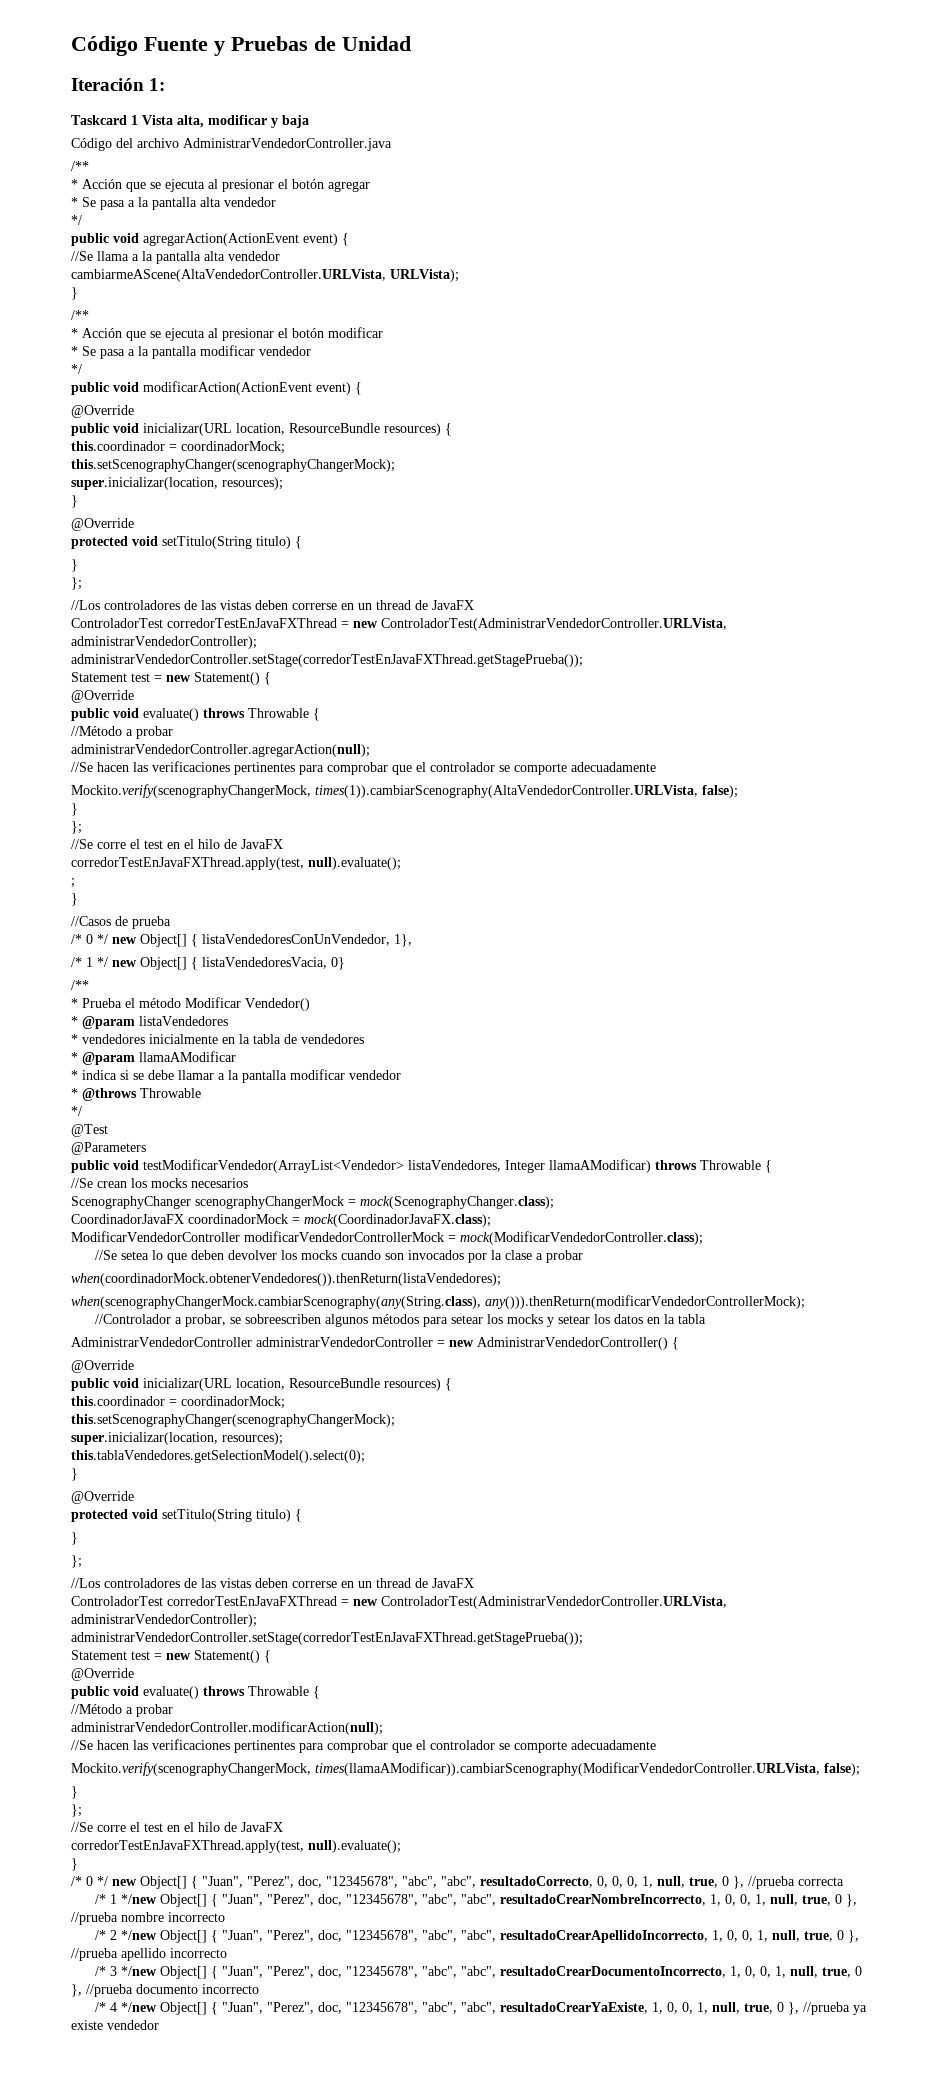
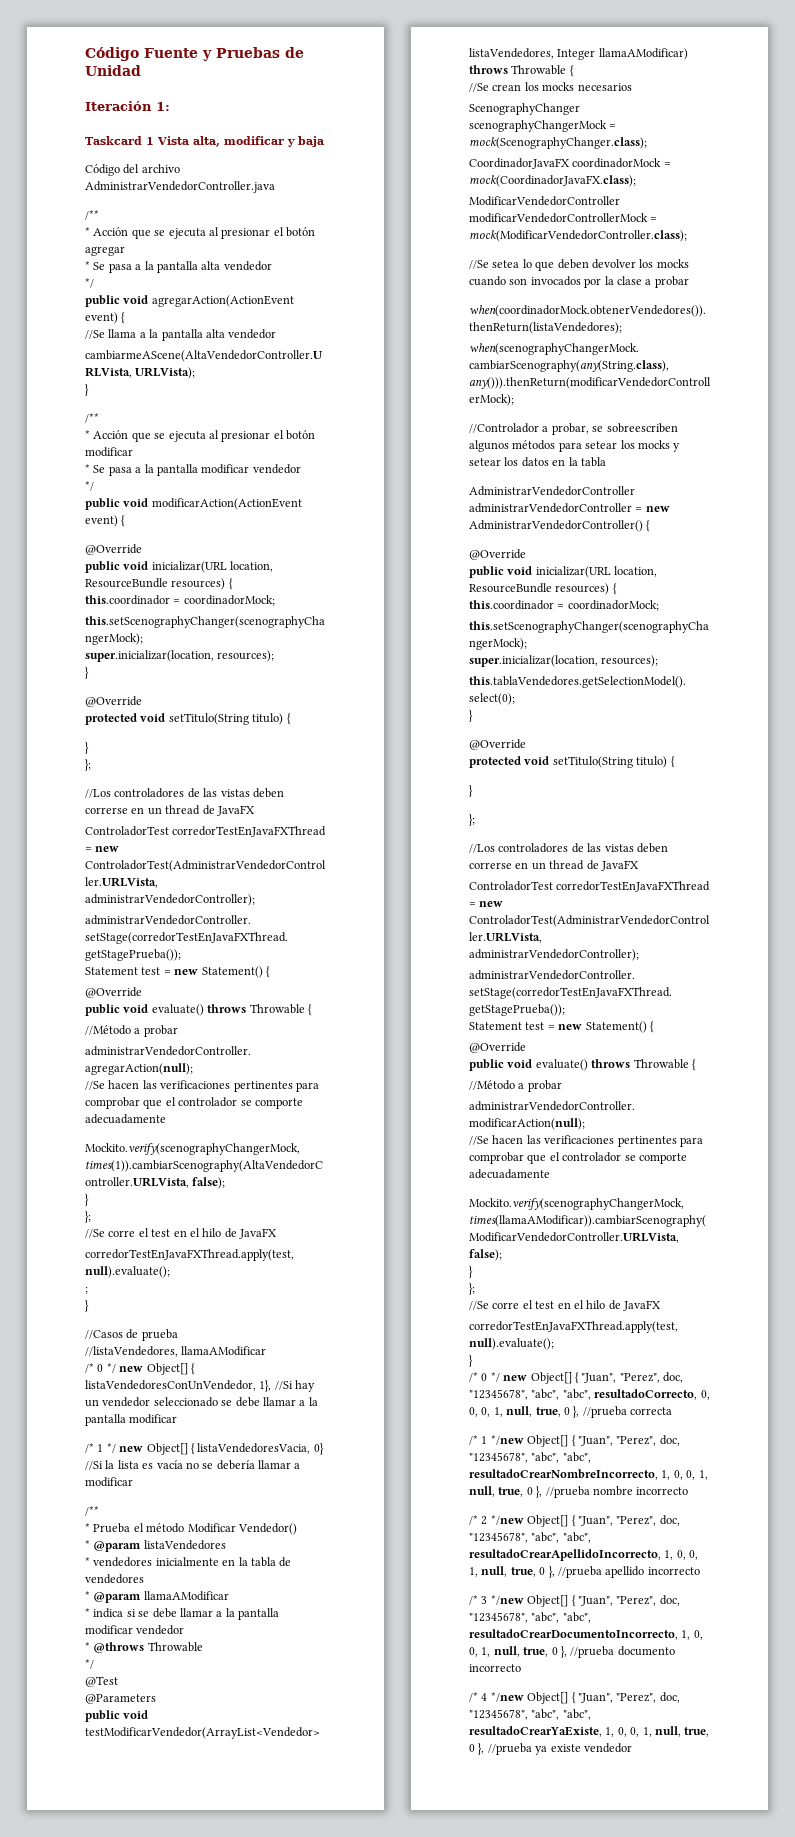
+ //listaVendedores, llamaAModificar
- /* 0 */ new Object[] { listaVendedoresConUnVendedor, 1},
+ /* 0 */ new Object[] { listaVendedoresConUnVendedor, 1}, //Si hay un vendedor seleccionado se debe llamar a la pantalla modificar
- /* 1 */ new Object[] { listaVendedoresVacia, 0}
+ /* 1 */ new Object[] { listaVendedoresVacia, 0} //Si la lista es vacía no se debería llamar a modificar

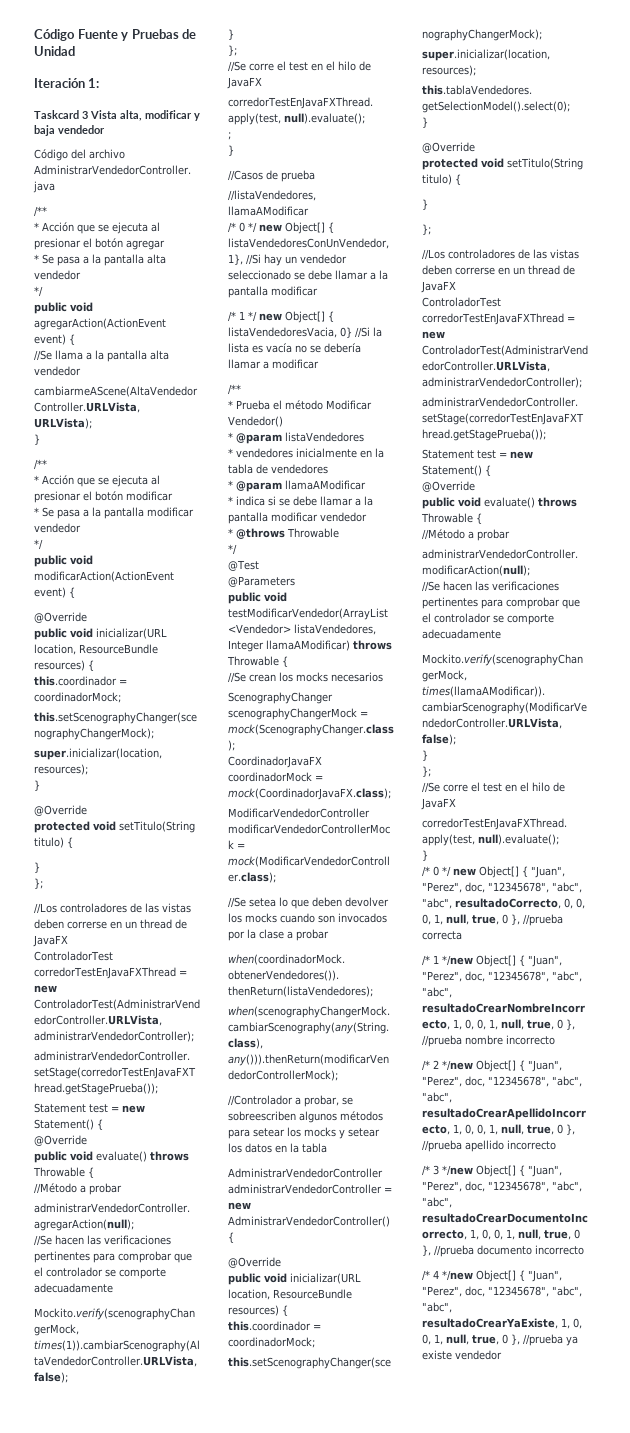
- Taskcard 1 Vista alta, modificar y baja
+ Taskcard 3 Vista alta, modificar y baja vendedor

